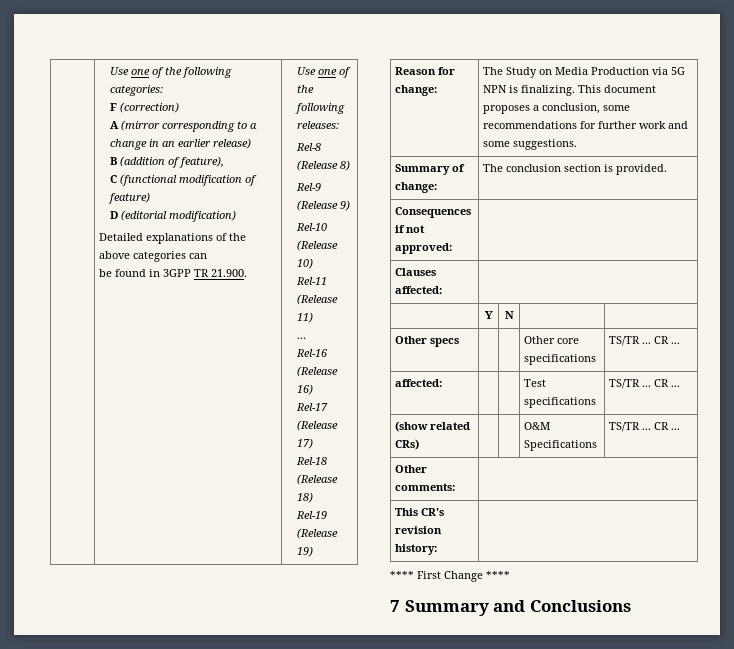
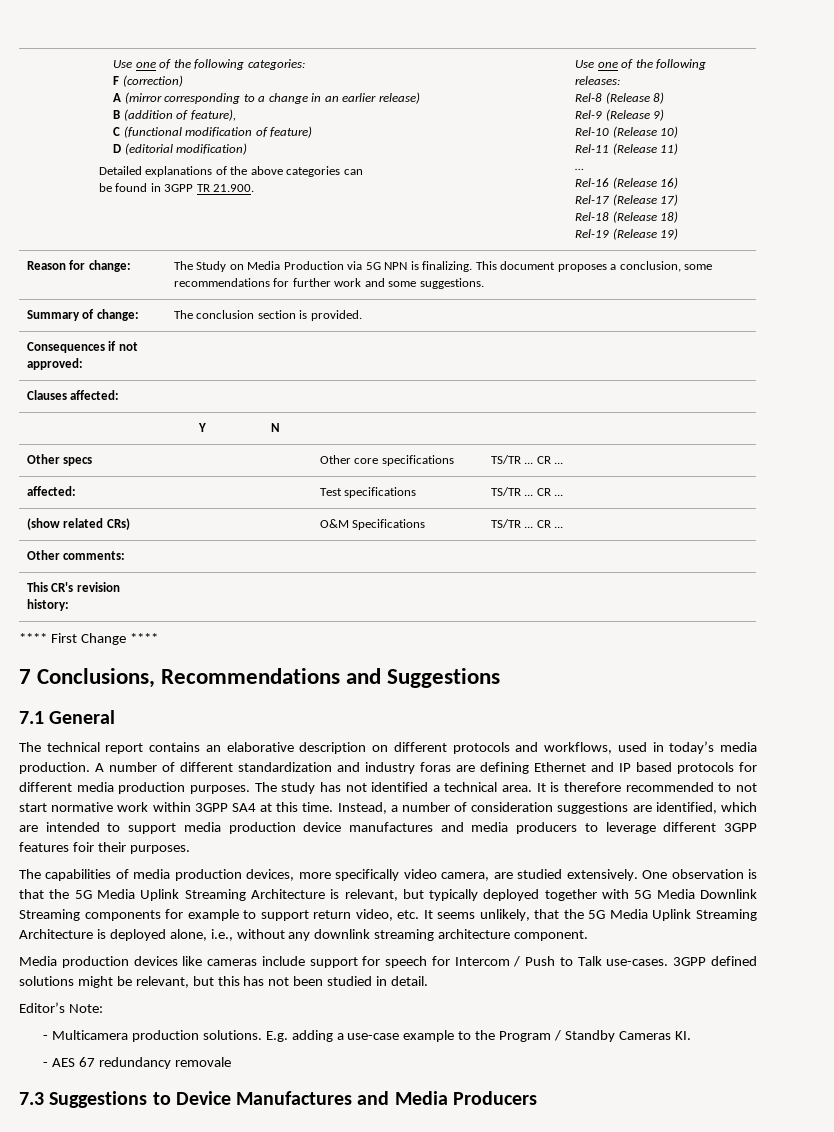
- 7 Summary and Conclusions
+ 7 Conclusions, Recommendations and Suggestions
+ 7.1 General
+ The technical report contains an elaborative description on different protocols and workflows, used in today’s media production. A number of different standardization and industry foras are defining Ethernet and IP based protocols for different media production purposes. The study has not identified a technical area. It is therefore recommended to not start normative work within 3GPP SA4 at this time. Instead, a number of consideration suggestions are identified, which are intended to support media production device manufactures and media producers to leverage different 3GPP features foir their purposes.
+ The capabilities of media production devices, more specifically video camera, are studied extensively. One observation is that the 5G Media Uplink Streaming Architecture is relevant, but typically deployed together with 5G Media Downlink Streaming components for example to support return video, etc. It seems unlikely, that the 5G Media Uplink Streaming Architecture is deployed alone, i.e., without any downlink streaming architecture component.
+ Media production devices like cameras include support for speech for Intercom / Push to Talk use-cases. 3GPP defined solutions might be relevant, but this has not been studied in detail.
+ Editor’s Note:
+ - Multicamera production solutions. E.g. adding a use-case example to the Program / Standby Cameras KI.
+ - AES 67 redundancy removale
+ 7.3 Suggestions to Device Manufactures and Media Producers

